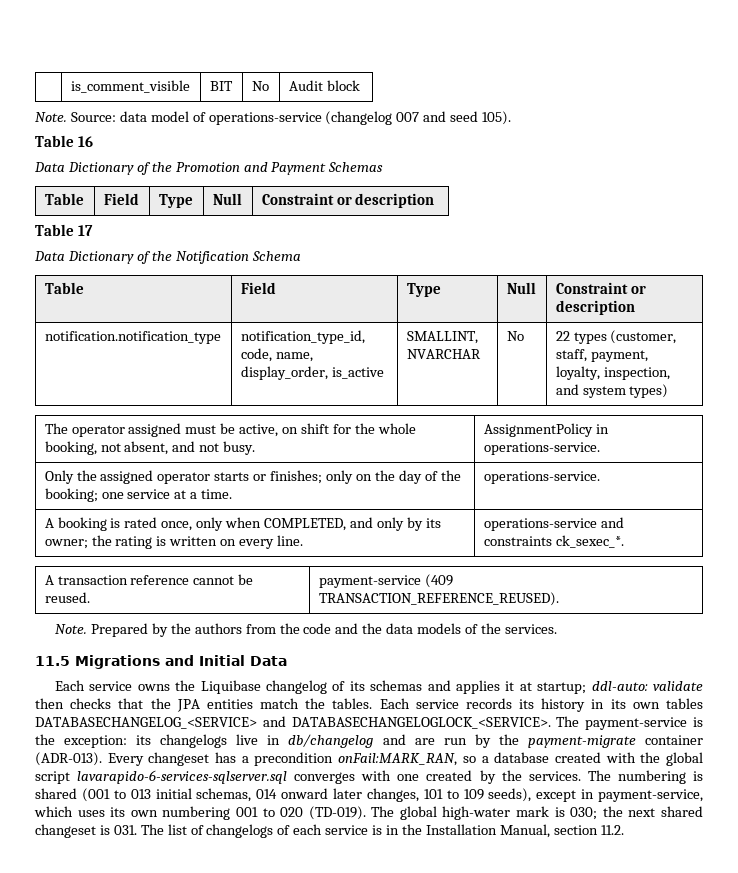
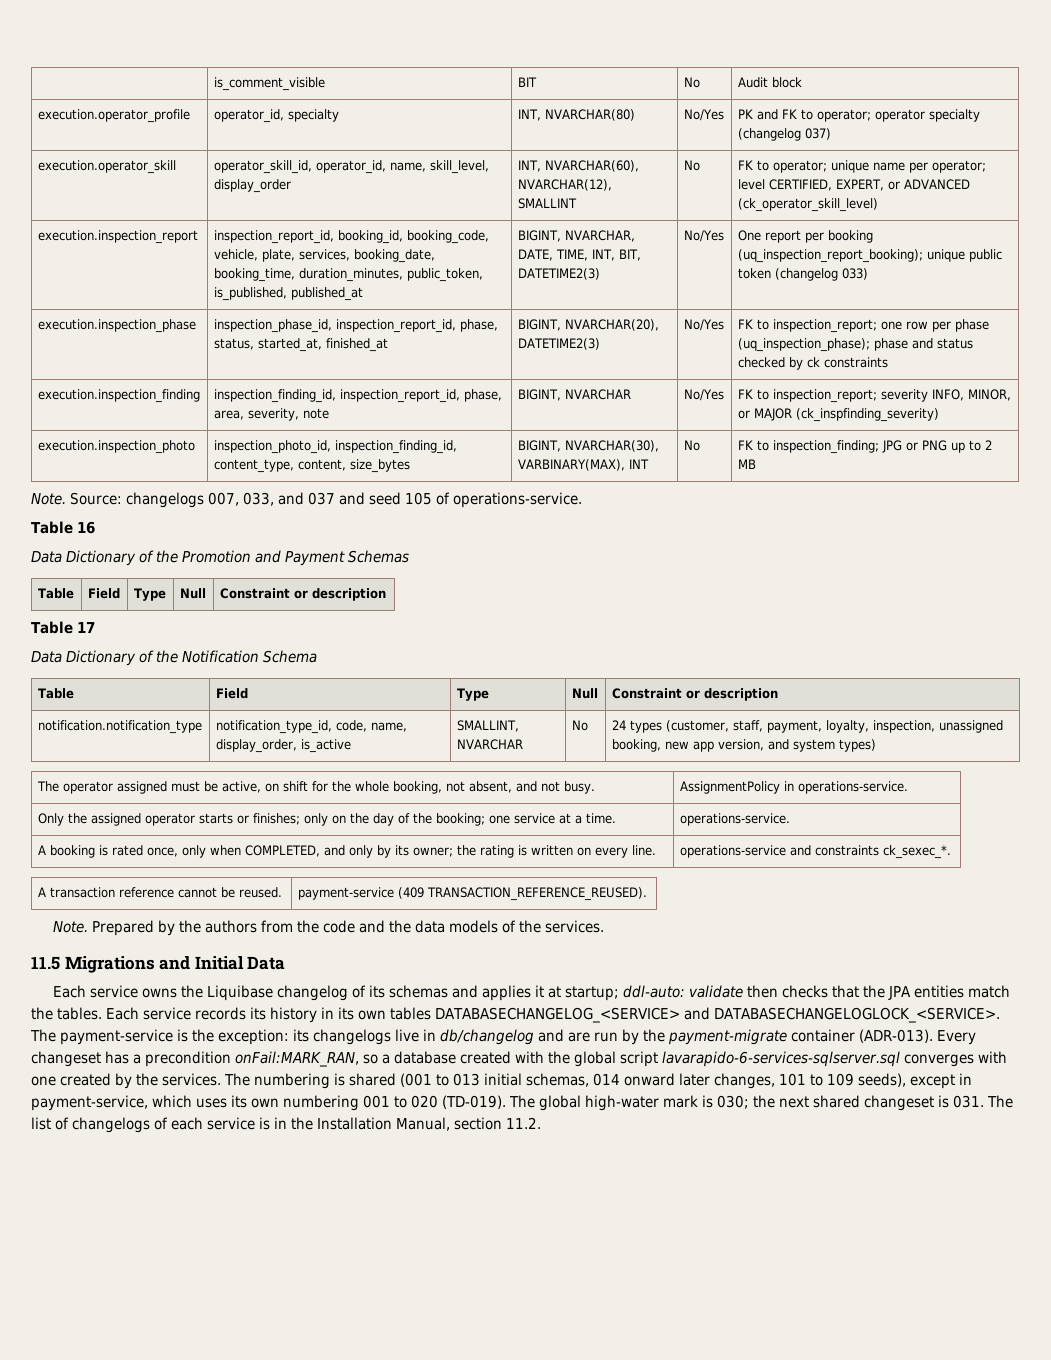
- Note. Source: data model of operations-service (changelog 007 and seed 105).
+ execution.operator_profile | operator_id, specialty | INT, NVARCHAR(80) | No/Yes | PK and FK to operator; operator specialty (changelog 037)
+ execution.operator_skill | operator_skill_id, operator_id, name, skill_level, display_order | INT, NVARCHAR(60), NVARCHAR(12), SMALLINT | No | FK to operator; unique name per operator; level CERTIFIED, EXPERT, or ADVANCED (ck_operator_skill_level)
+ execution.inspection_report | inspection_report_id, booking_id, booking_code, vehicle, plate, services, booking_date, booking_time, duration_minutes, public_token, is_published, published_at | BIGINT, NVARCHAR, DATE, TIME, INT, BIT, DATETIME2(3) | No/Yes | One report per booking (uq_inspection_report_booking); unique public token (changelog 033)
+ execution.inspection_phase | inspection_phase_id, inspection_report_id, phase, status, started_at, finished_at | BIGINT, NVARCHAR(20), DATETIME2(3) | No/Yes | FK to inspection_report; one row per phase (uq_inspection_phase); phase and status checked by ck constraints
+ execution.inspection_finding | inspection_finding_id, inspection_report_id, phase, area, severity, note | BIGINT, NVARCHAR | No/Yes | FK to inspection_report; severity INFO, MINOR, or MAJOR (ck_inspfinding_severity)
+ execution.inspection_photo | inspection_photo_id, inspection_finding_id, content_type, content, size_bytes | BIGINT, NVARCHAR(30), VARBINARY(MAX), INT | No | FK to inspection_finding; JPG or PNG up to 2 MB
+ Note. Source: changelogs 007, 033, and 037 and seed 105 of operations-service.
- notification.notification_type | notification_type_id, code, name, display_order, is_active | SMALLINT, NVARCHAR | No | 22 types (customer, staff, payment, loyalty, inspection, and system types)
+ notification.notification_type | notification_type_id, code, name, display_order, is_active | SMALLINT, NVARCHAR | No | 24 types (customer, staff, payment, loyalty, inspection, unassigned booking, new app version, and system types)

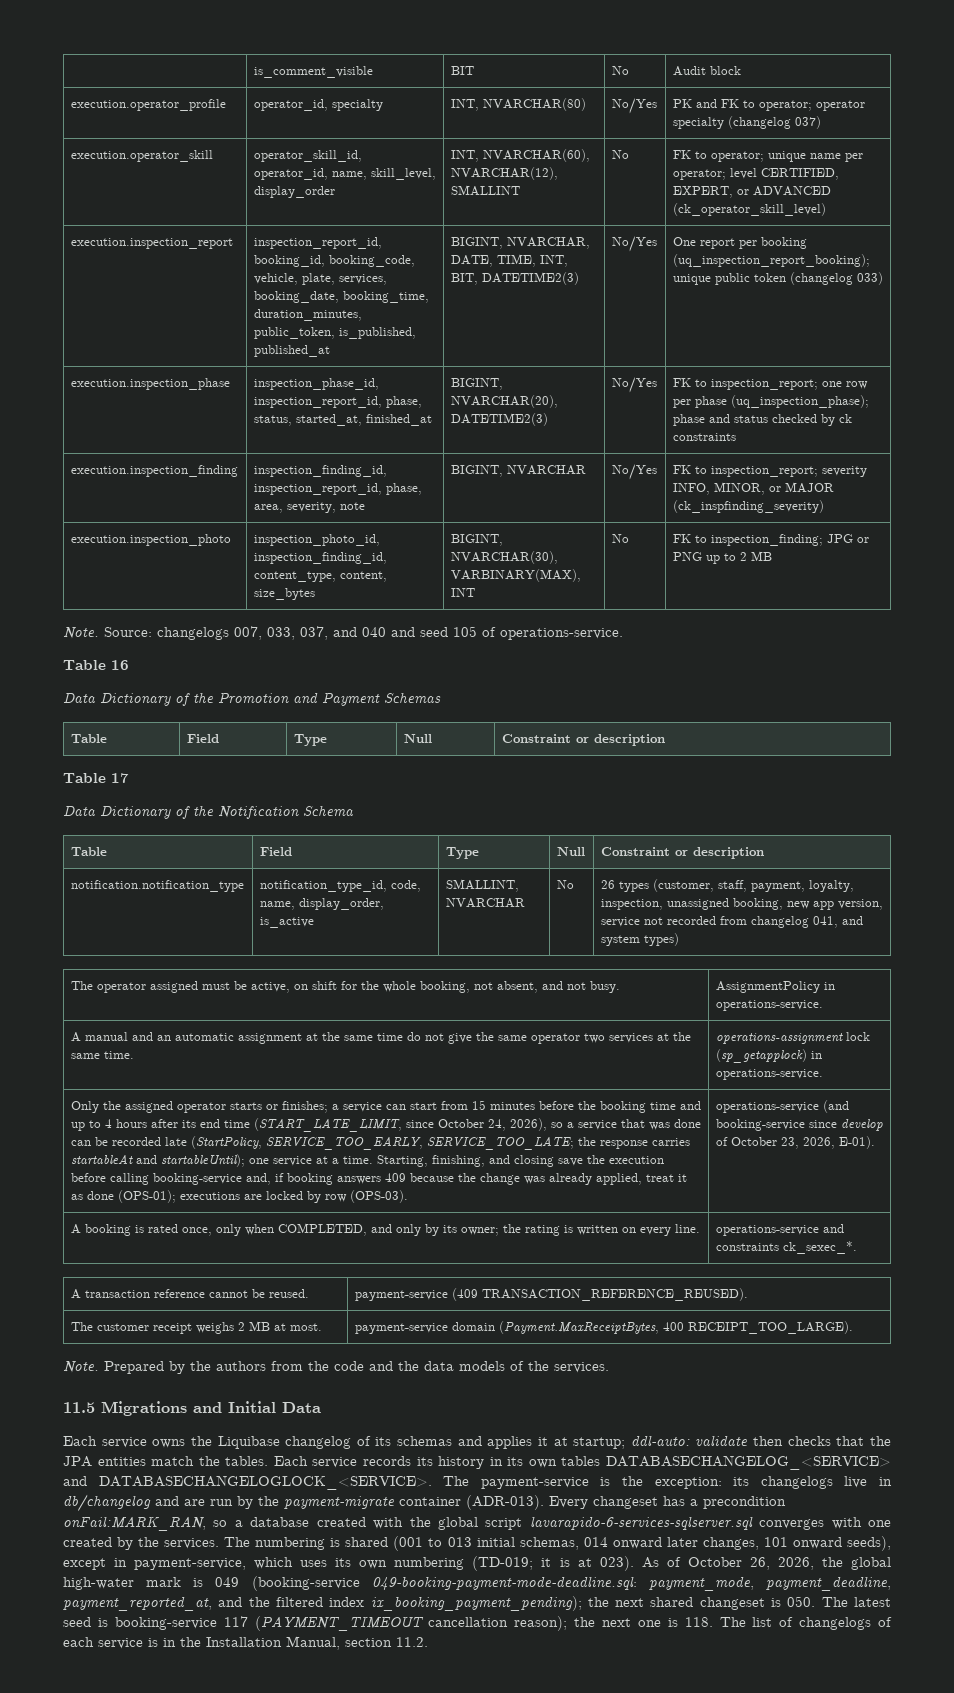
- Source: changelogs 007, 033, and 037 and seed 105 of operations-service.
+ Source: changelogs 007, 033, 037, and 040 and seed 105 of operations-service.
- notification.notification_type | notification_type_id, code, name, display_order, is_active | SMALLINT, NVARCHAR | No | 24 types (customer, staff, payment, loyalty, inspection, unassigned booking, new app version, and system types)
+ notification.notification_type | notification_type_id, code, name, display_order, is_active | SMALLINT, NVARCHAR | No | 26 types (customer, staff, payment, loyalty, inspection, unassigned booking, new app version, service not recorded from changelog 041, and system types)
+ A manual and an automatic assignment at the same time do not give the same operator two services at the same time. | operations-assignment lock (sp_getapplock) in operations-service.
- Only the assigned operator starts or finishes; only on the day of the booking; one service at a time. | operations-service.
+ Only the assigned operator starts or finishes; a service can start from 15 minutes before the booking time and up to 4 hours after its end time (START_LATE_LIMIT, since October 24, 2026), so a service that was done can be recorded late (StartPolicy, SERVICE_TOO_EARLY, SERVICE_TOO_LATE; the response carries startableAt and startableUntil); one service at a time. Starting, finishing, and closing save the execution before calling booking-service and, if booking answers 409 because the change was already applied, treat it as done (OPS-01); executions are locked by row (OPS-03). | operations-service (and booking-service since develop of October 23, 2026, E-01).
+ The customer receipt weighs 2 MB at most. | payment-service domain (Payment.MaxReceiptBytes, 400 RECEIPT_TOO_LARGE).
- The numbering is shared (001 to 013 initial schemas, 014 onward later changes, 101 to 109 seeds), except in payment-service, which uses its own numbering 001 to 020 (TD-019). The global high-water mark is 030; the next shared changeset is 031. The list of changelogs of each service is in the Installation Manual, section 11.2.
+ The numbering is shared (001 to 013 initial schemas, 014 onward later changes, 101 onward seeds), except in payment-service, which uses its own numbering (TD-019; it is at 023). As of October 26, 2026, the global high-water mark is 049 (booking-service 049-booking-payment-mode-deadline.sql: payment_mode, payment_deadline, payment_reported_at, and the filtered index ix_booking_payment_pending); the next shared changeset is 050. The latest seed is booking-service 117 (PAYMENT_TIMEOUT cancellation reason); the next one is 118. The list of changelogs of each service is in the Installation Manual, section 11.2.

